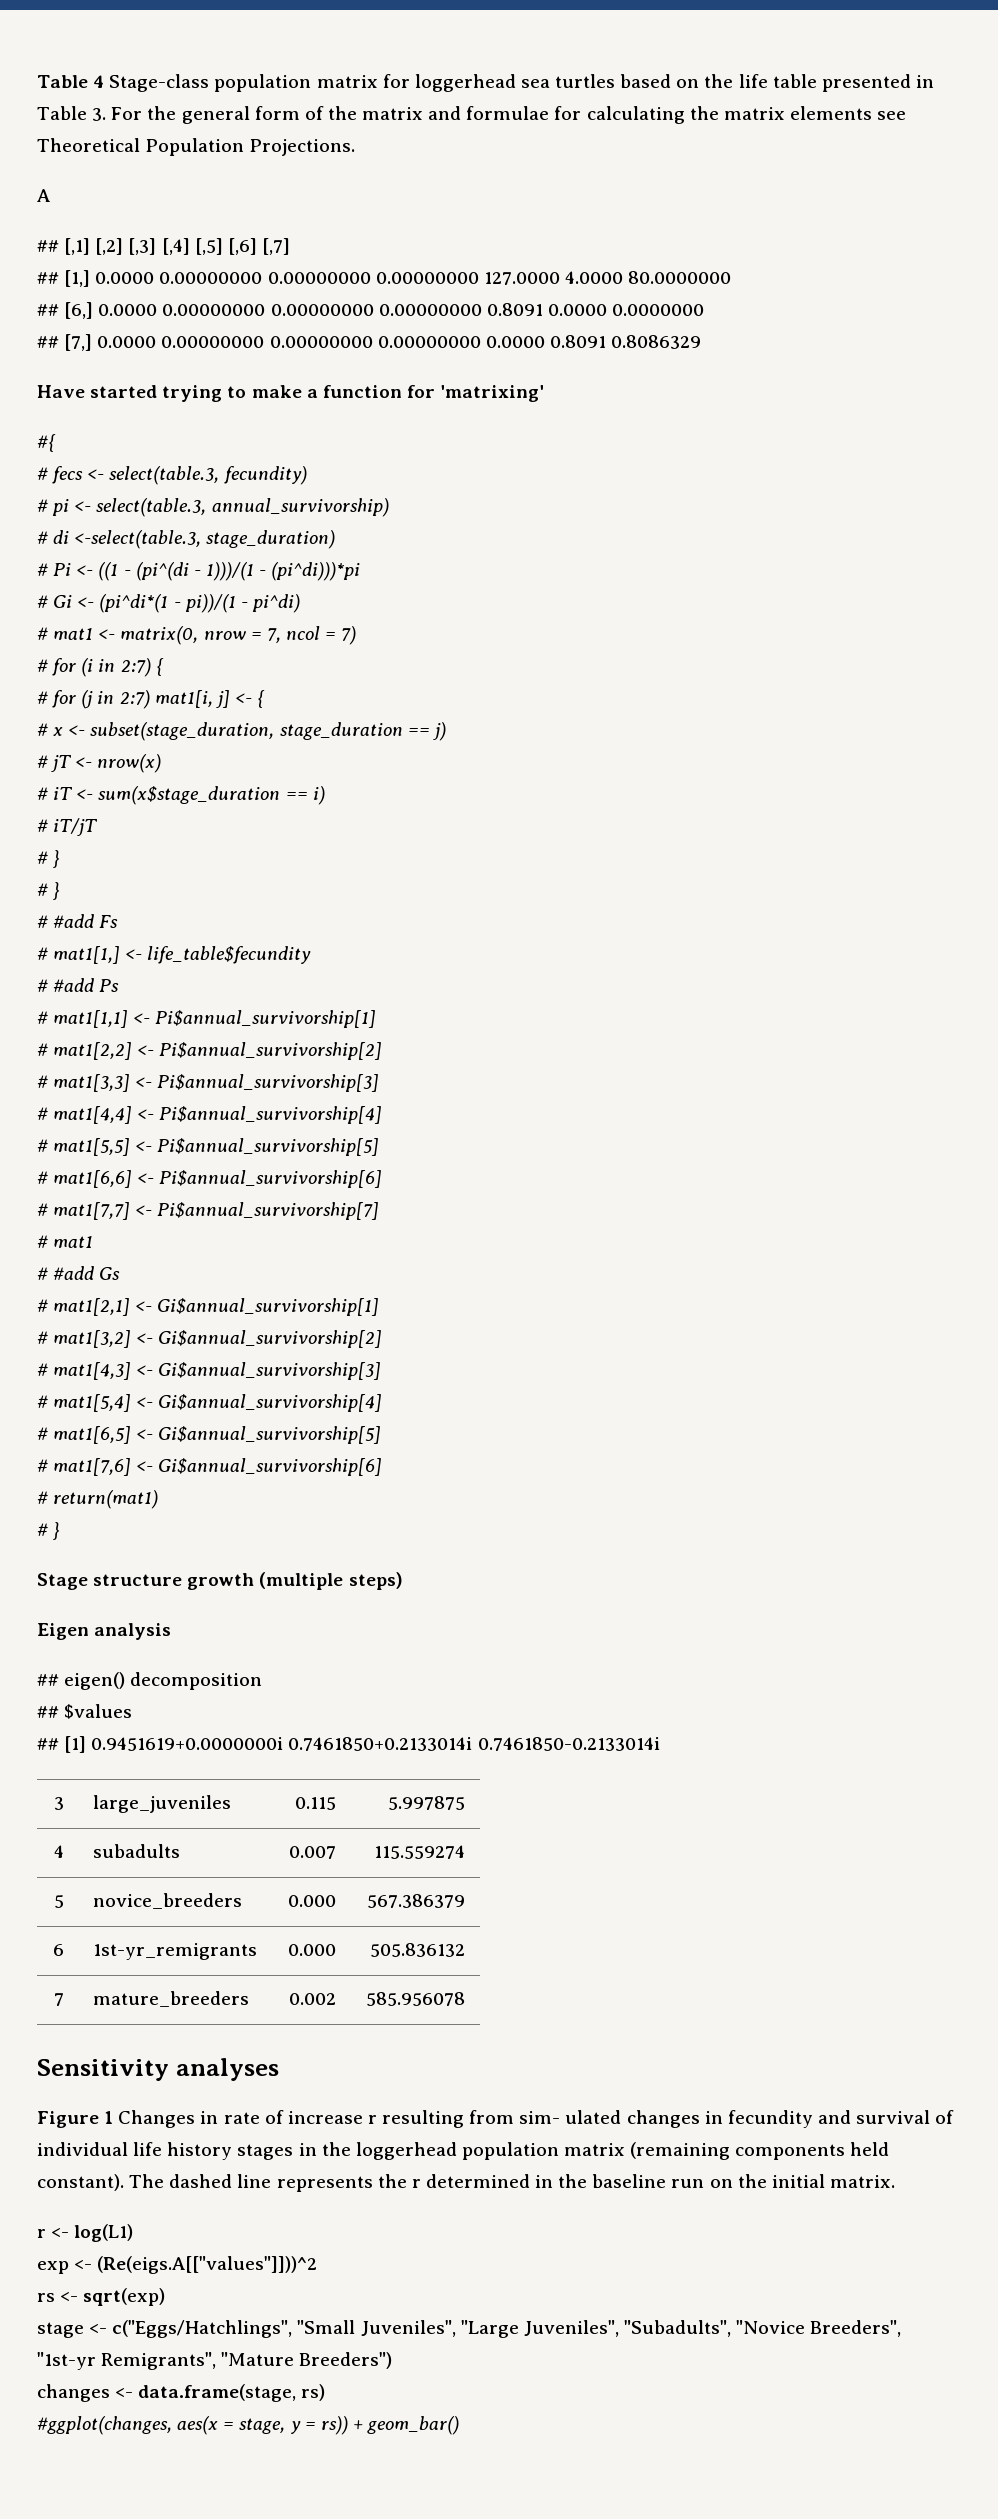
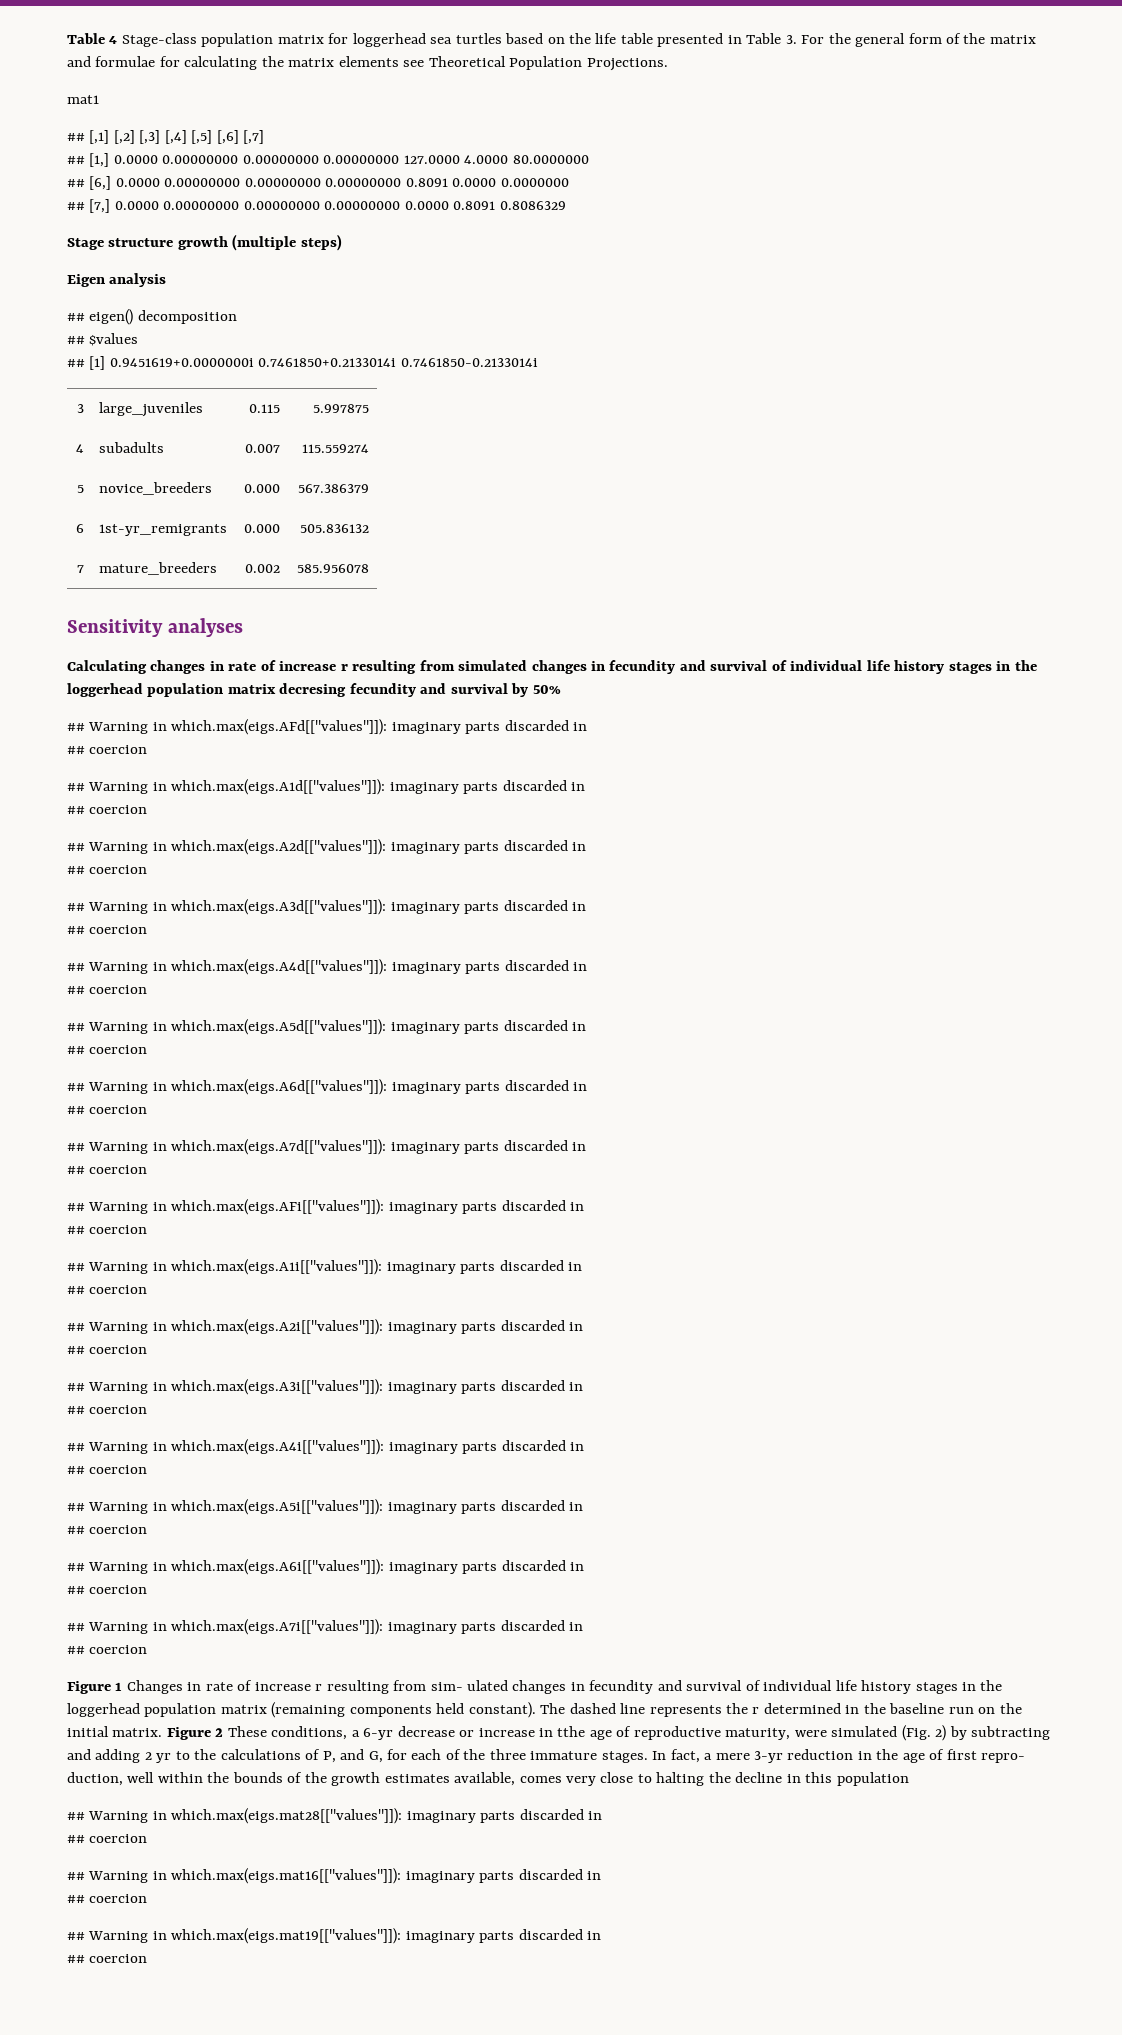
- A
+ mat1
- Have started trying to make a function for 'matrixing'
- #{
- # fecs <- select(table.3, fecundity)
- # pi <- select(table.3, annual_survivorship)
- # di <-select(table.3, stage_duration)
- # Pi <- ((1 - (pi^(di - 1)))/(1 - (pi^di)))*pi
- # Gi <- (pi^di*(1 - pi))/(1 - pi^di)
- # mat1 <- matrix(0, nrow = 7, ncol = 7)
- # for (i in 2:7) {
- # for (j in 2:7) mat1[i, j] <- {
- # x <- subset(stage_duration, stage_duration == j)
- # jT <- nrow(x)
- # iT <- sum(x$stage_duration == i)
- # iT/jT
- # }
- # }
- # #add Fs
- # mat1[1,] <- life_table$fecundity
- # #add Ps
- # mat1[1,1] <- Pi$annual_survivorship[1]
- # mat1[2,2] <- Pi$annual_survivorship[2]
- # mat1[3,3] <- Pi$annual_survivorship[3]
- # mat1[4,4] <- Pi$annual_survivorship[4]
- # mat1[5,5] <- Pi$annual_survivorship[5]
- # mat1[6,6] <- Pi$annual_survivorship[6]
- # mat1[7,7] <- Pi$annual_survivorship[7]
- # mat1
- # #add Gs
- # mat1[2,1] <- Gi$annual_survivorship[1]
- # mat1[3,2] <- Gi$annual_survivorship[2]
- # mat1[4,3] <- Gi$annual_survivorship[3]
- # mat1[5,4] <- Gi$annual_survivorship[4]
- # mat1[6,5] <- Gi$annual_survivorship[5]
- # mat1[7,6] <- Gi$annual_survivorship[6]
- # return(mat1)
- # }
+ Calculating changes in rate of increase r resulting from simulated changes in fecundity and survival of individual life history stages in the loggerhead population matrix decresing fecundity and survival by 50%
+ ## Warning in which.max(eigs.AFd[["values"]]): imaginary parts discarded in
+ ## coercion
+ ## Warning in which.max(eigs.A1d[["values"]]): imaginary parts discarded in
+ ## coercion
+ ## Warning in which.max(eigs.A2d[["values"]]): imaginary parts discarded in
+ ## coercion
+ ## Warning in which.max(eigs.A3d[["values"]]): imaginary parts discarded in
+ ## coercion
+ ## Warning in which.max(eigs.A4d[["values"]]): imaginary parts discarded in
+ ## coercion
+ ## Warning in which.max(eigs.A5d[["values"]]): imaginary parts discarded in
+ ## coercion
+ ## Warning in which.max(eigs.A6d[["values"]]): imaginary parts discarded in
+ ## coercion
+ ## Warning in which.max(eigs.A7d[["values"]]): imaginary parts discarded in
+ ## coercion
+ ## Warning in which.max(eigs.AFi[["values"]]): imaginary parts discarded in
+ ## coercion
+ ## Warning in which.max(eigs.A1i[["values"]]): imaginary parts discarded in
+ ## coercion
+ ## Warning in which.max(eigs.A2i[["values"]]): imaginary parts discarded in
+ ## coercion
+ ## Warning in which.max(eigs.A3i[["values"]]): imaginary parts discarded in
+ ## coercion
+ ## Warning in which.max(eigs.A4i[["values"]]): imaginary parts discarded in
+ ## coercion
+ ## Warning in which.max(eigs.A5i[["values"]]): imaginary parts discarded in
+ ## coercion
+ ## Warning in which.max(eigs.A6i[["values"]]): imaginary parts discarded in
+ ## coercion
+ ## Warning in which.max(eigs.A7i[["values"]]): imaginary parts discarded in
+ ## coercion
- The dashed line represents the r determined in the baseline run on the initial matrix.
- r <- log(L1)
- exp <- (Re(eigs.A[["values"]]))^2
- rs <- sqrt(exp)
- stage <- c("Eggs/Hatchlings", "Small Juveniles", "Large Juveniles", "Subadults", "Novice Breeders", "1st-yr Remigrants", "Mature Breeders")
- changes <- data.frame(stage, rs)
- #ggplot(changes, aes(x = stage, y = rs)) + geom_bar()
+ The dashed line represents the r determined in the baseline run on the initial matrix. Figure 2 These conditions, a 6-yr decrease or increase in tthe age of reproductive maturity, were simulated (Fig. 2) by subtracting and adding 2 yr to the calculations of P, and G, for each of the three immature stages. In fact, a mere 3-yr reduction in the age of first repro- duction, well within the bounds of the growth estimates available, comes very close to halting the decline in this population
+ ## Warning in which.max(eigs.mat28[["values"]]): imaginary parts discarded in
+ ## coercion
+ ## Warning in which.max(eigs.mat16[["values"]]): imaginary parts discarded in
+ ## coercion
+ ## Warning in which.max(eigs.mat19[["values"]]): imaginary parts discarded in
+ ## coercion

